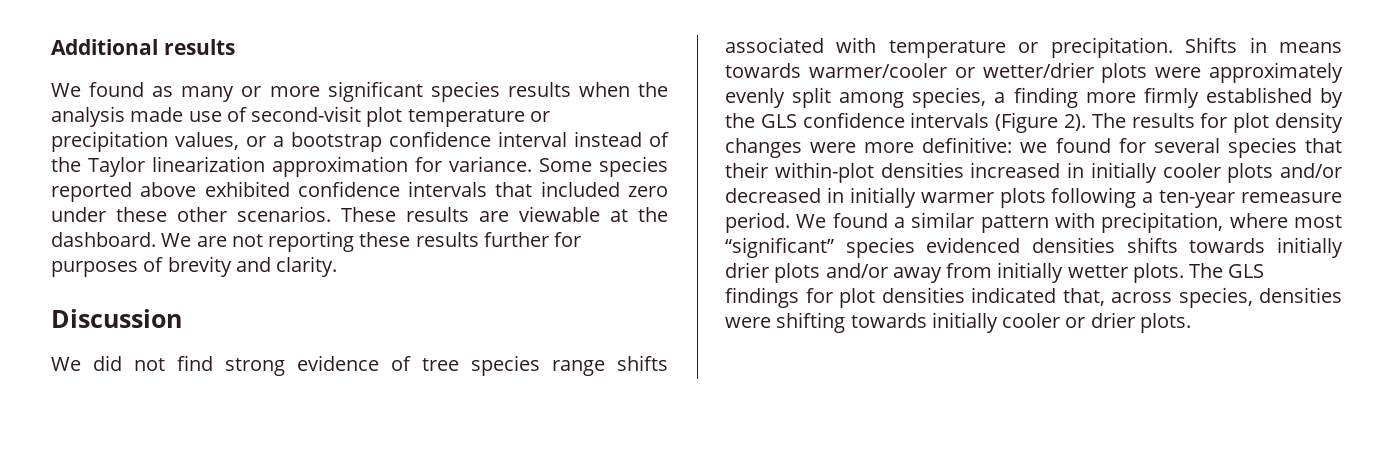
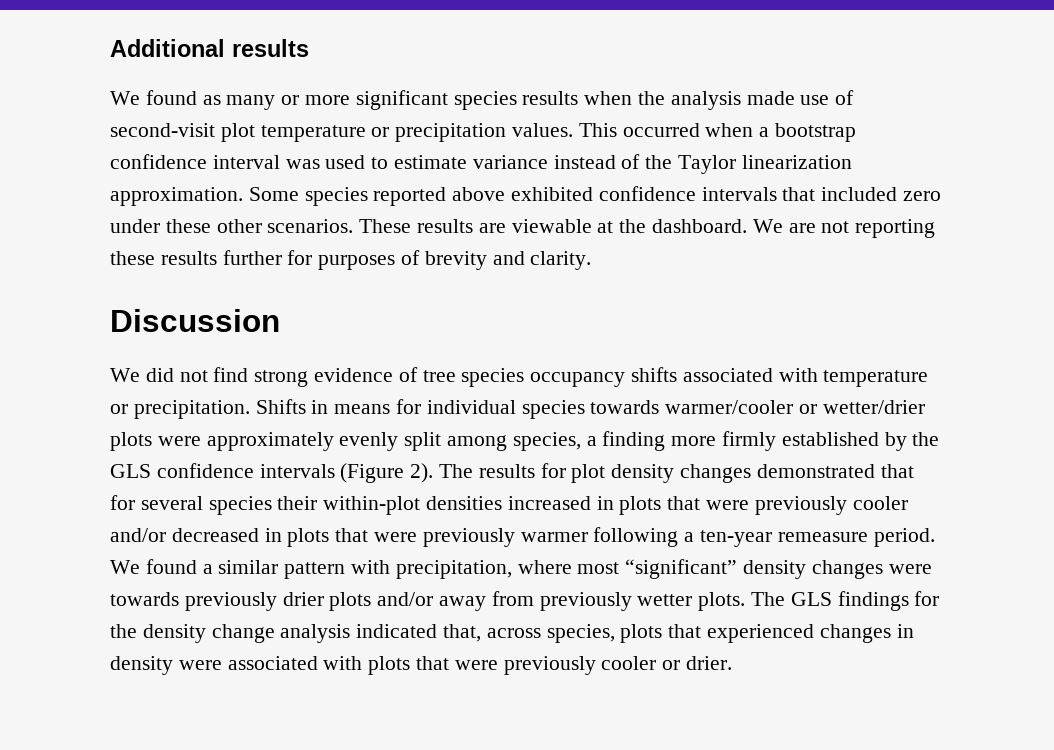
- We found as many or more significant species results when the analysis made use of second-visit plot temperature or precipitation values, or a bootstrap confidence interval instead of the Taylor linearization approximation for variance.
+ We found as many or more significant species results when the analysis made use of second-visit plot temperature or precipitation values. This occurred when a bootstrap confidence interval was used to estimate variance instead of the Taylor linearization approximation.
- We did not find strong evidence of tree species range shifts associated with temperature or precipitation.
+ We did not find strong evidence of tree species occupancy shifts associated with temperature or precipitation.
- Shifts in means towards warmer/cooler or wetter/drier plots were approximately evenly split among species, a finding more firmly established by the GLS confidence intervals (Figure 2).
+ Shifts in means for individual species towards warmer/cooler or wetter/drier plots were approximately evenly split among species, a finding more firmly established by the GLS confidence intervals (Figure 2).
- The results for plot density changes were more definitive: we found for several species that their within-plot densities increased in initially cooler plots and/or decreased in initially warmer plots following a ten-year remeasure period.
+ The results for plot density changes demonstrated that for several species their within-plot densities increased in plots that were previously cooler and/or decreased in plots that were previously warmer following a ten-year remeasure period.
- We found a similar pattern with precipitation, where most “significant” species evidenced densities shifts towards initially drier plots and/or away from initially wetter plots.
+ We found a similar pattern with precipitation, where most “significant” density changes were towards previously drier plots and/or away from previously wetter plots.
- The GLS findings for plot densities indicated that, across species, densities were shifting towards initially cooler or drier plots.
+ The GLS findings for the density change analysis indicated that, across species, plots that experienced changes in density were associated with plots that were previously cooler or drier.

